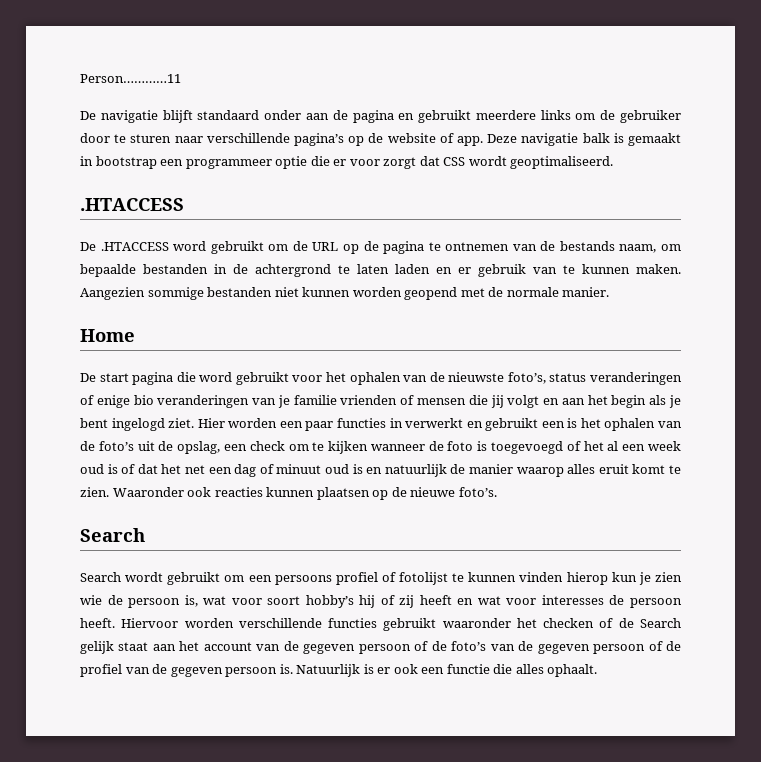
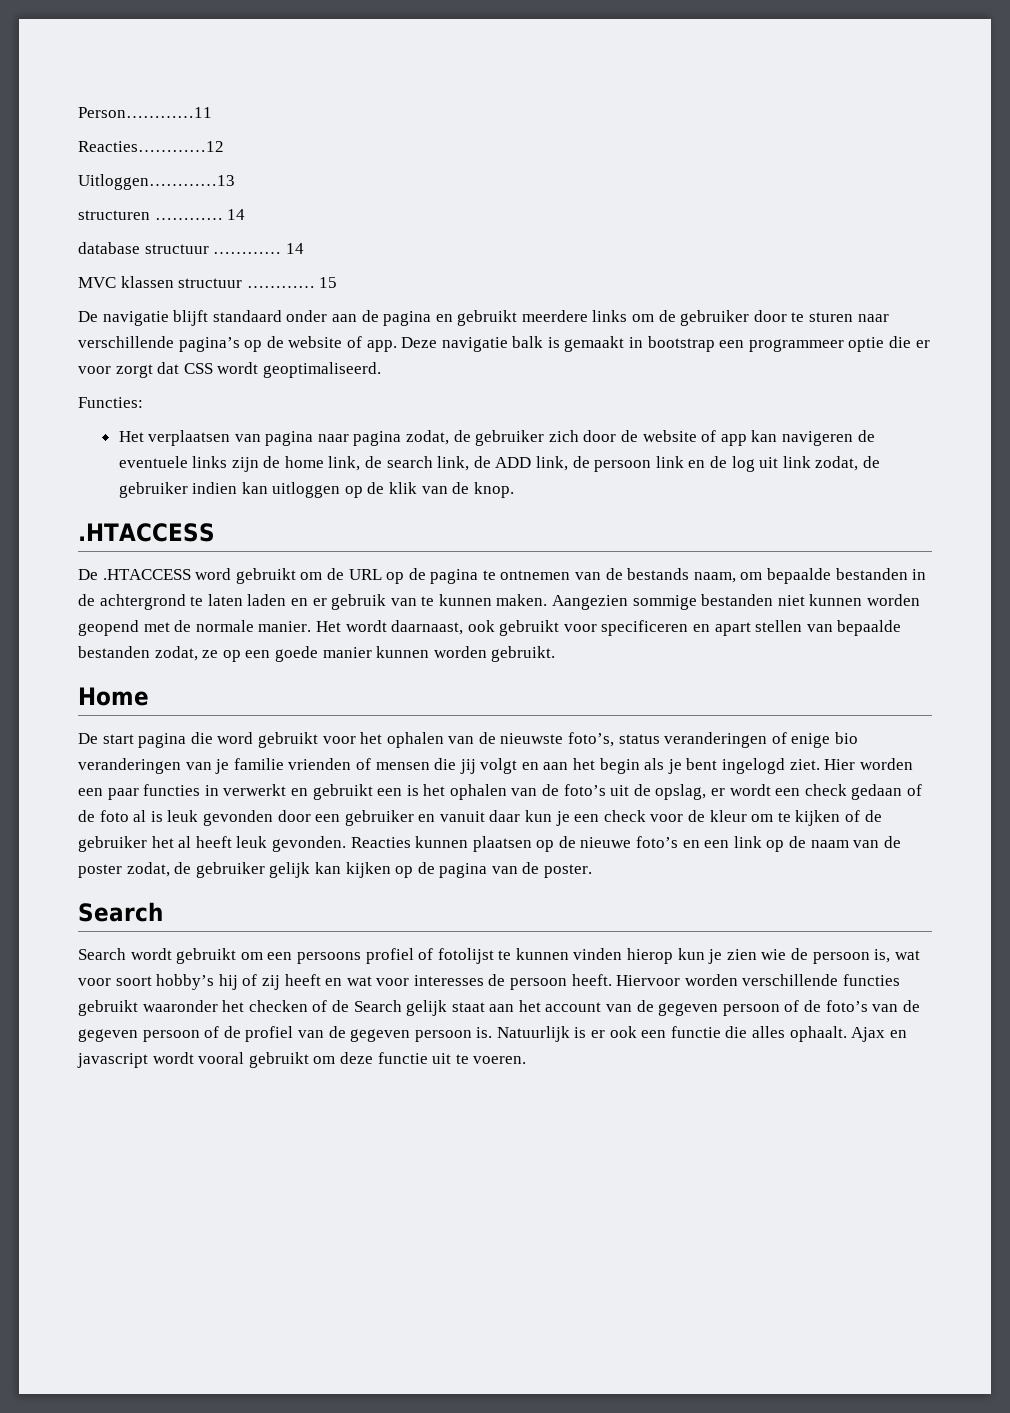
+ Reacties…………12
+ Uitloggen…………13
+ structuren ………… 14
+ database structuur ………… 14
+ MVC klassen structuur ………… 15
+ Functies:
+ Het verplaatsen van pagina naar pagina zodat, de gebruiker zich door de website of app kan navigeren de eventuele links zijn de home link, de search link, de ADD link, de persoon link en de log uit link zodat, de gebruiker indien kan uitloggen op de klik van de knop.
+ Het wordt daarnaast, ook gebruikt voor specificeren en apart stellen van bepaalde bestanden zodat, ze op een goede manier kunnen worden gebruikt.
- Hier worden een paar functies in verwerkt en gebruikt een is het ophalen van de foto’s uit de opslag, een check om te kijken wanneer de foto is toegevoegd of het al een week oud is of dat het net een dag of minuut oud is en natuurlijk de manier waarop alles eruit komt te zien. Waaronder ook reacties kunnen plaatsen op de nieuwe foto’s.
+ Hier worden een paar functies in verwerkt en gebruikt een is het ophalen van de foto’s uit de opslag, er wordt een check gedaan of de foto al is leuk gevonden door een gebruiker en vanuit daar kun je een check voor de kleur om te kijken of de gebruiker het al heeft leuk gevonden. Reacties kunnen plaatsen op de nieuwe foto’s en een link op de naam van de poster zodat, de gebruiker gelijk kan kijken op de pagina van de poster.
+ Ajax en javascript wordt vooral gebruikt om deze functie uit te voeren.

